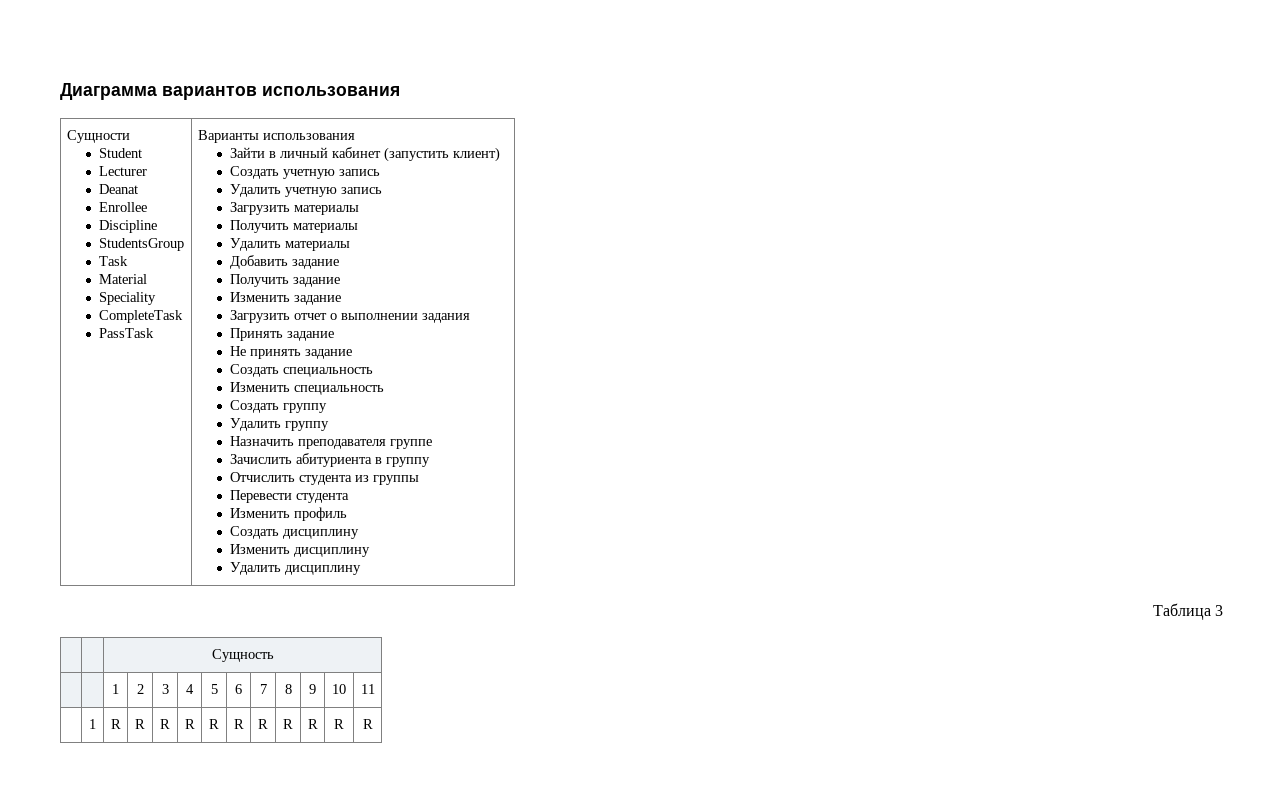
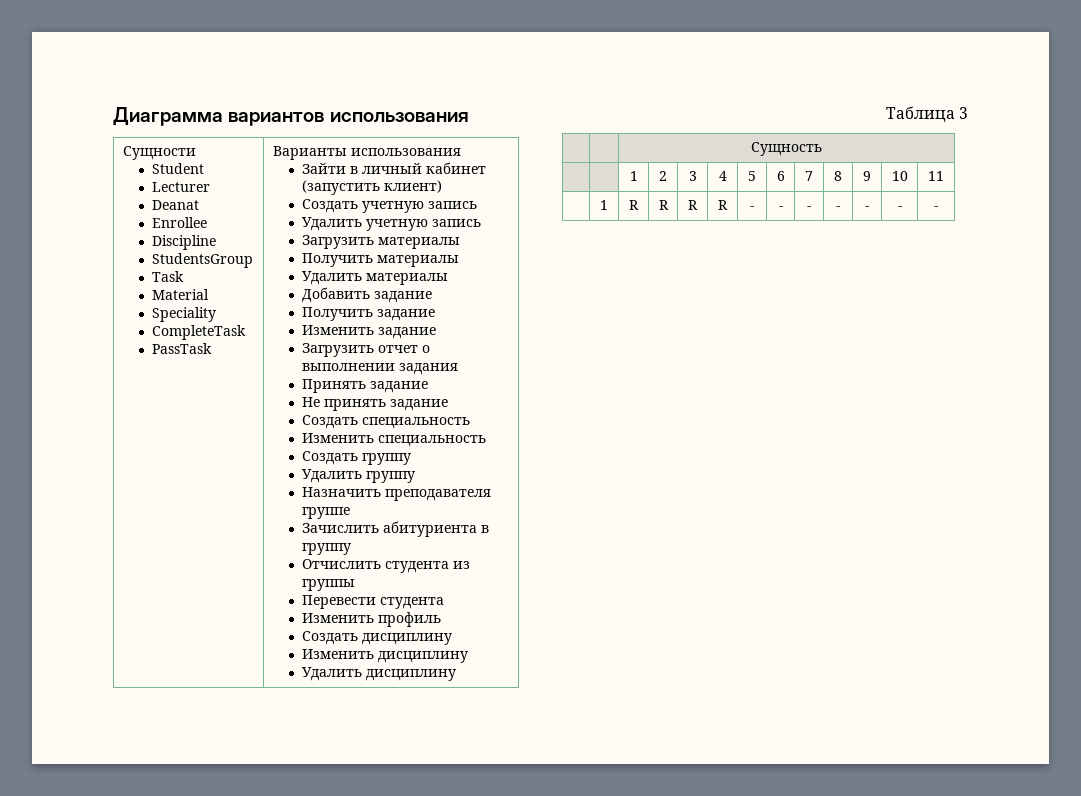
- | 1 | R | R | R | R | R | R | R | R | R | R | R
+ | 1 | R | R | R | R | - | - | - | - | - | - | -

